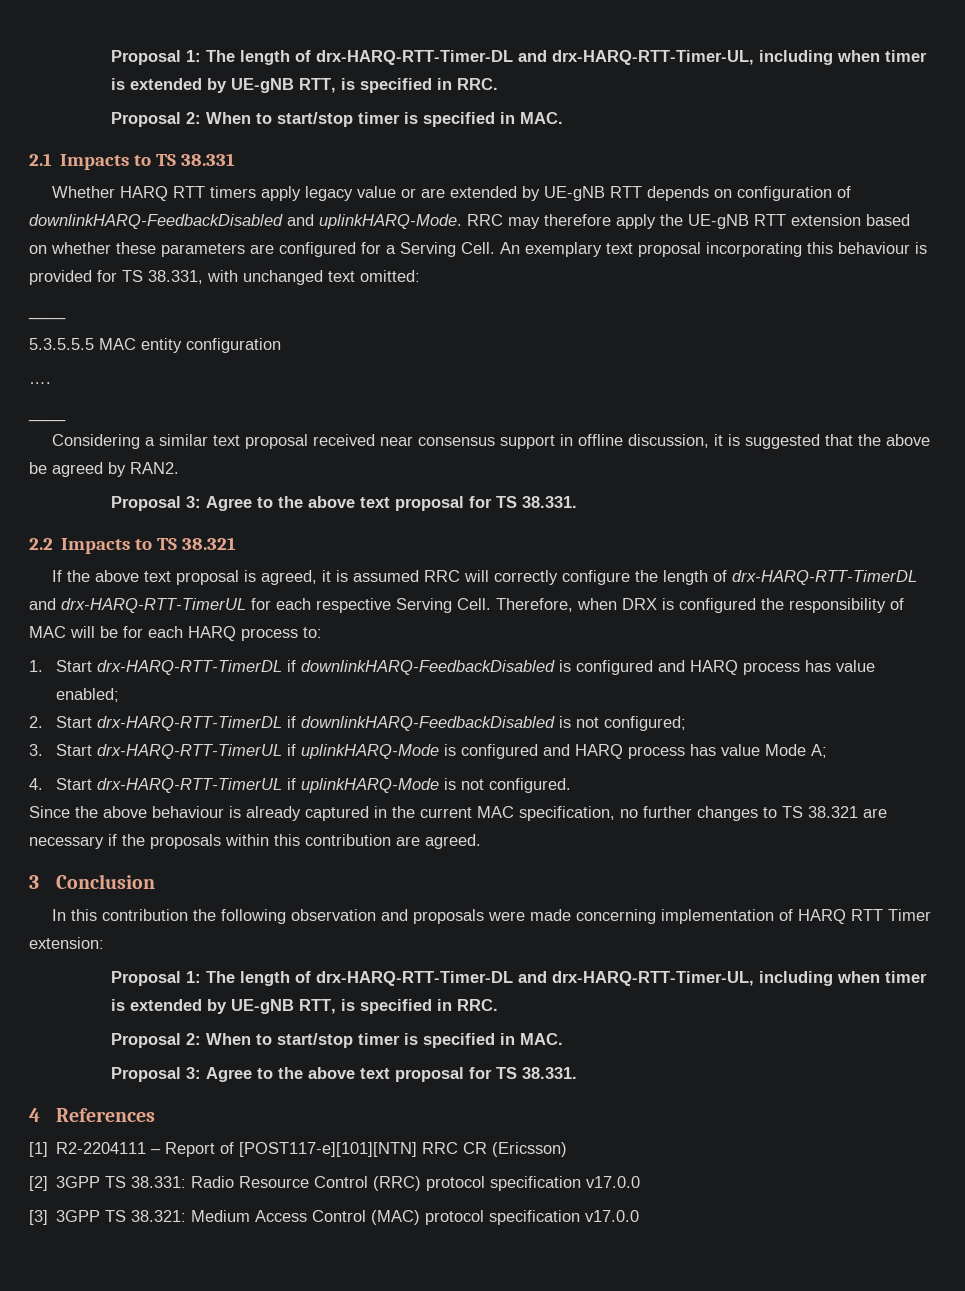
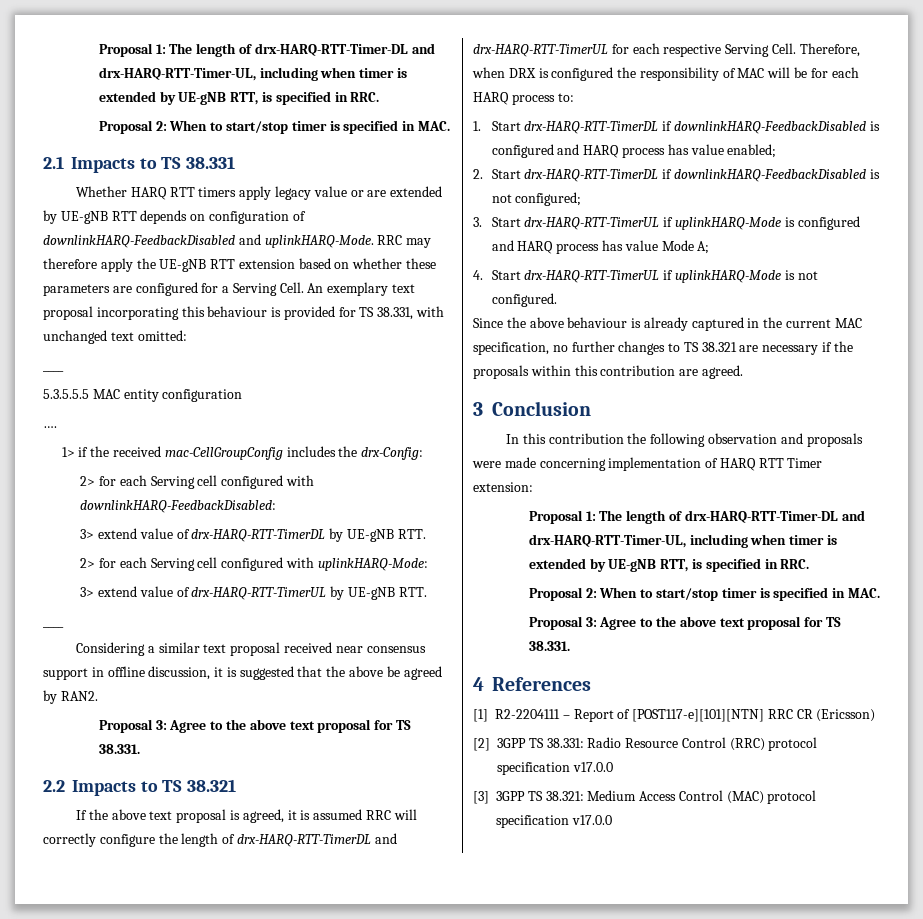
+ 1> if the received mac-CellGroupConfig includes the drx-Config:
+ 2> for each Serving cell configured with downlinkHARQ-FeedbackDisabled:
+ 3> extend value of drx-HARQ-RTT-TimerDL by UE-gNB RTT.
+ 2> for each Serving cell configured with uplinkHARQ-Mode:
+ 3> extend value of drx-HARQ-RTT-TimerUL by UE-gNB RTT.

